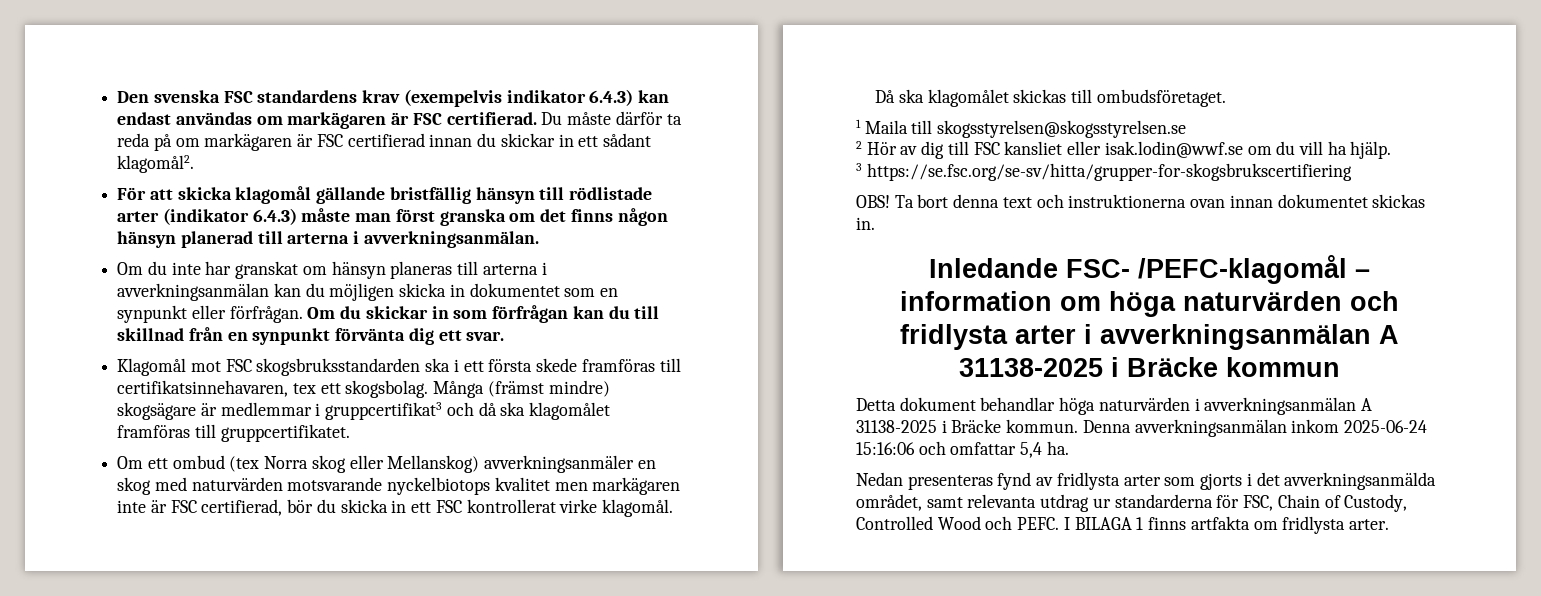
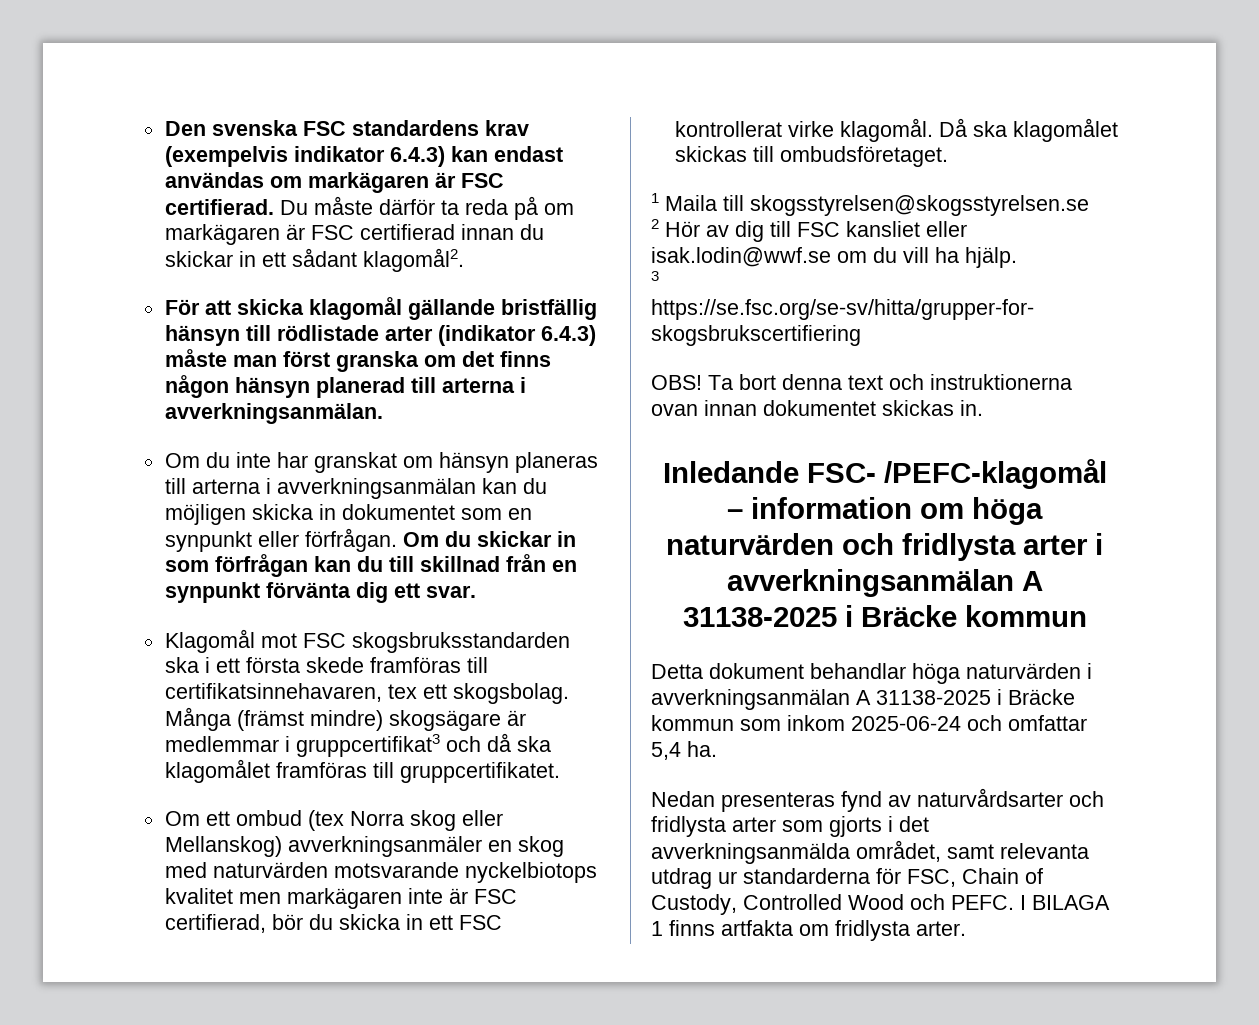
- Detta dokument behandlar höga naturvärden i avverkningsanmälan A 31138-2025 i Bräcke kommun. Denna avverkningsanmälan inkom 2025-06-24 15:16:06 och omfattar 5,4 ha.
+ Detta dokument behandlar höga naturvärden i avverkningsanmälan A 31138-2025 i Bräcke kommun som inkom 2025-06-24 och omfattar 5,4 ha.
- Nedan presenteras fynd av fridlysta arter som gjorts i det avverkningsanmälda området, samt relevanta utdrag ur standarderna för FSC, Chain of Custody, Controlled Wood och PEFC.
+ Nedan presenteras fynd av naturvårdsarter och fridlysta arter som gjorts i det avverkningsanmälda området, samt relevanta utdrag ur standarderna för FSC, Chain of Custody, Controlled Wood och PEFC.

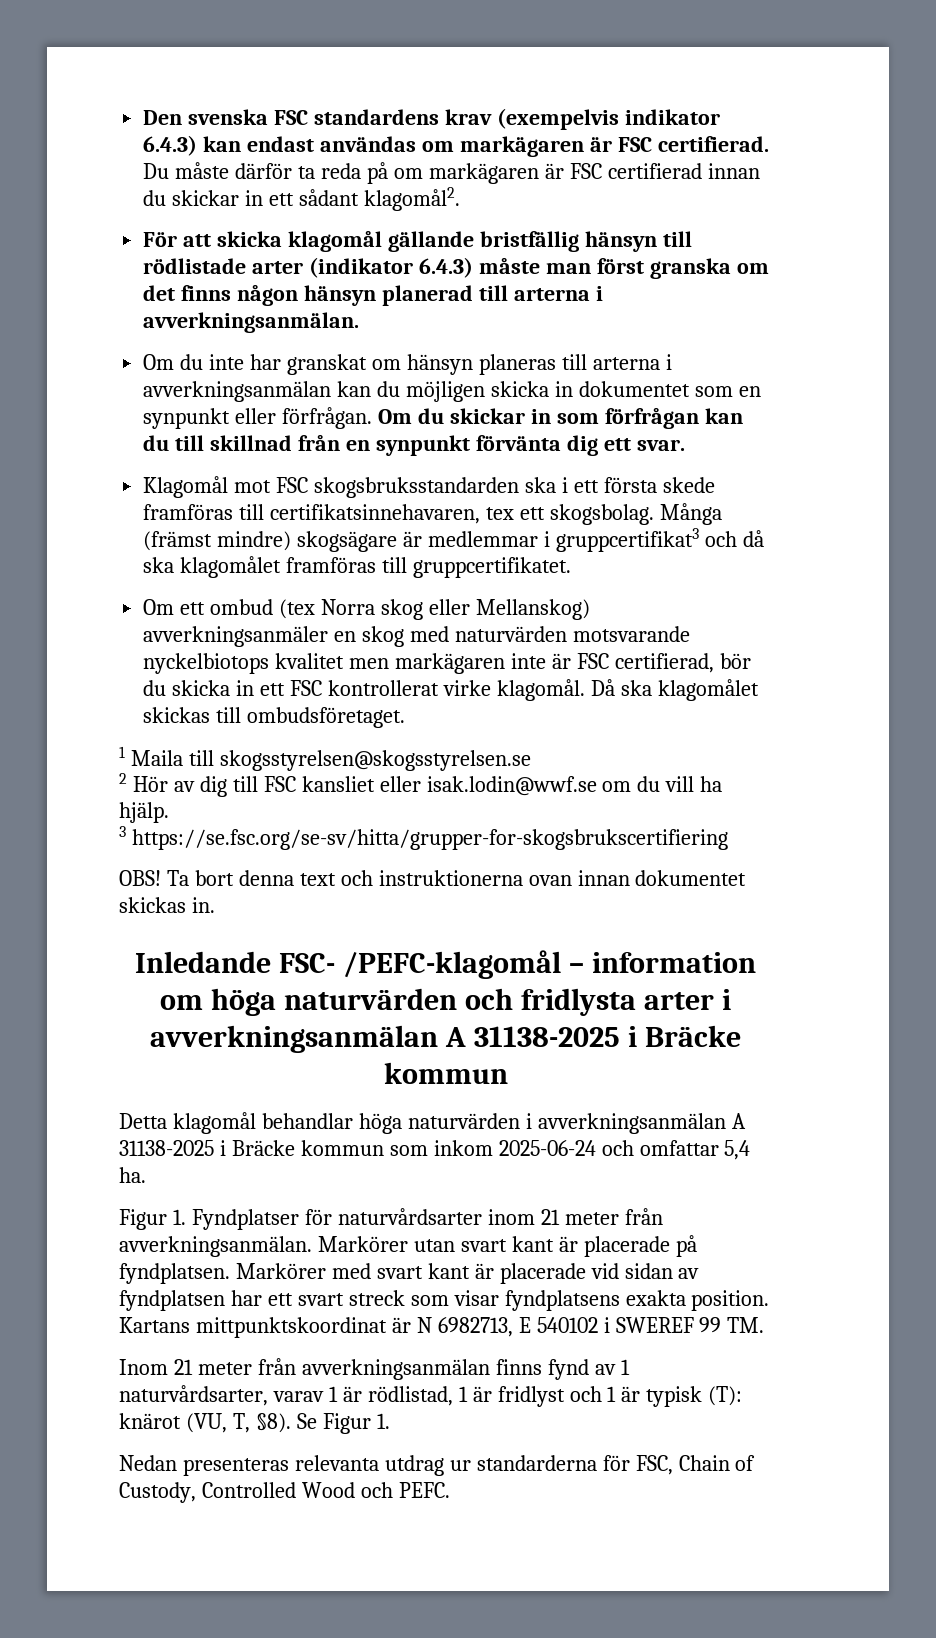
- Detta dokument behandlar höga naturvärden i avverkningsanmälan A 31138-2025 i Bräcke kommun som inkom 2025-06-24 och omfattar 5,4 ha.
+ Detta klagomål behandlar höga naturvärden i avverkningsanmälan A 31138-2025 i Bräcke kommun som inkom 2025-06-24 och omfattar 5,4 ha.
- Nedan presenteras fynd av naturvårdsarter och fridlysta arter som gjorts i det avverkningsanmälda området, samt relevanta utdrag ur standarderna för FSC, Chain of Custody, Controlled Wood och PEFC. I BILAGA 1 finns artfakta om fridlysta arter.
+ Figur 1. Fyndplatser för naturvårdsarter inom 21 meter från avverkningsanmälan. Markörer utan svart kant är placerade på fyndplatsen. Markörer med svart kant är placerade vid sidan av fyndplatsen har ett svart streck som visar fyndplatsens exakta position. Kartans mittpunktskoordinat är N 6982713, E 540102 i SWEREF 99 TM.
+ Inom 21 meter från avverkningsanmälan finns fynd av 1 naturvårdsarter, varav 1 är rödlistad, 1 är fridlyst och 1 är typisk (T): knärot (VU, T, §8). Se Figur 1.
+ Nedan presenteras relevanta utdrag ur standarderna för FSC, Chain of Custody, Controlled Wood och PEFC.

